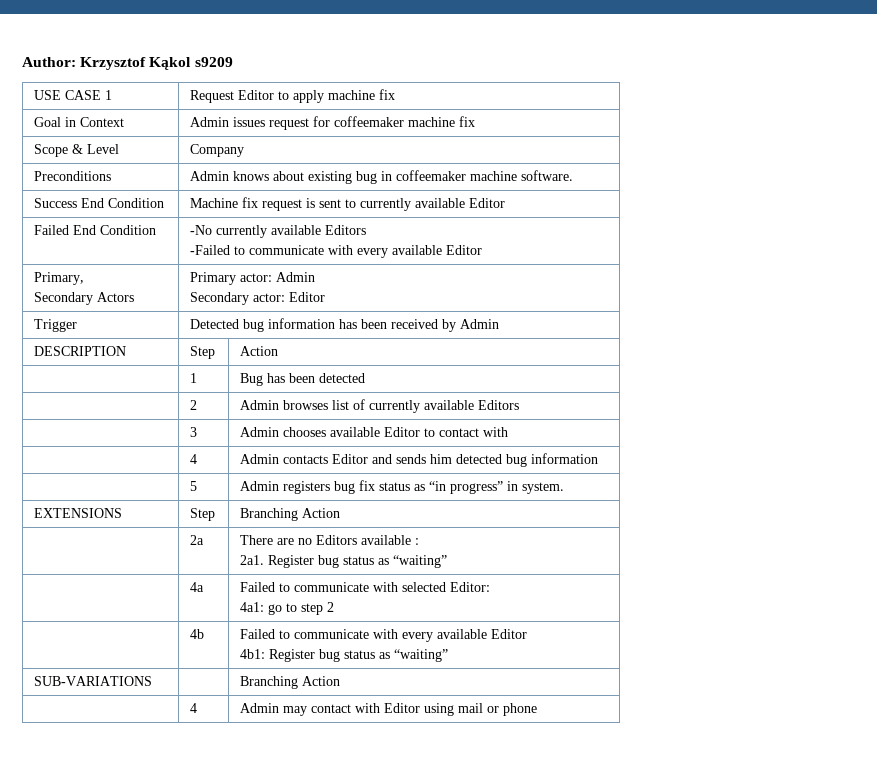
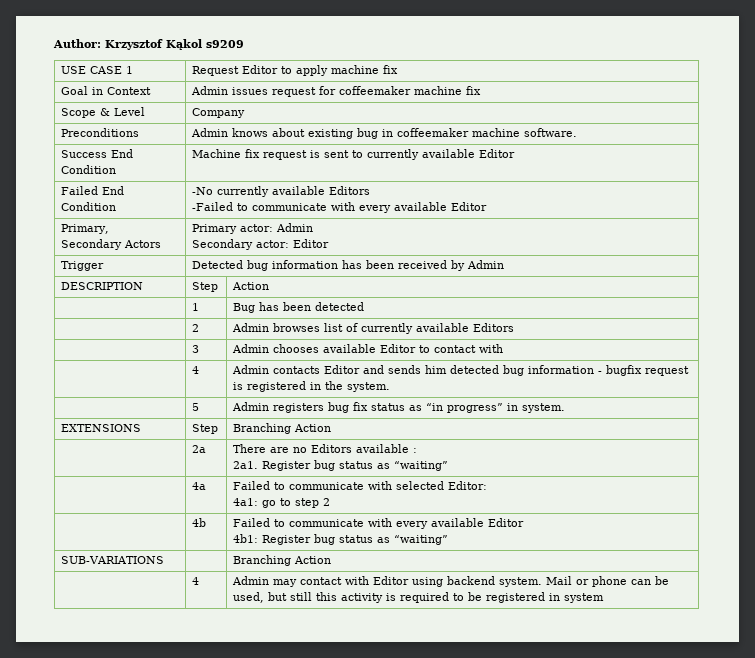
- | 4 | Admin contacts Editor and sends him detected bug information
+ | 4 | Admin contacts Editor and sends him detected bug information - bugfix request is registered in the system.
- | 4 | Admin may contact with Editor using mail or phone
+ | 4 | Admin may contact with Editor using backend system. Mail or phone can be used, but still this activity is required to be registered in system

